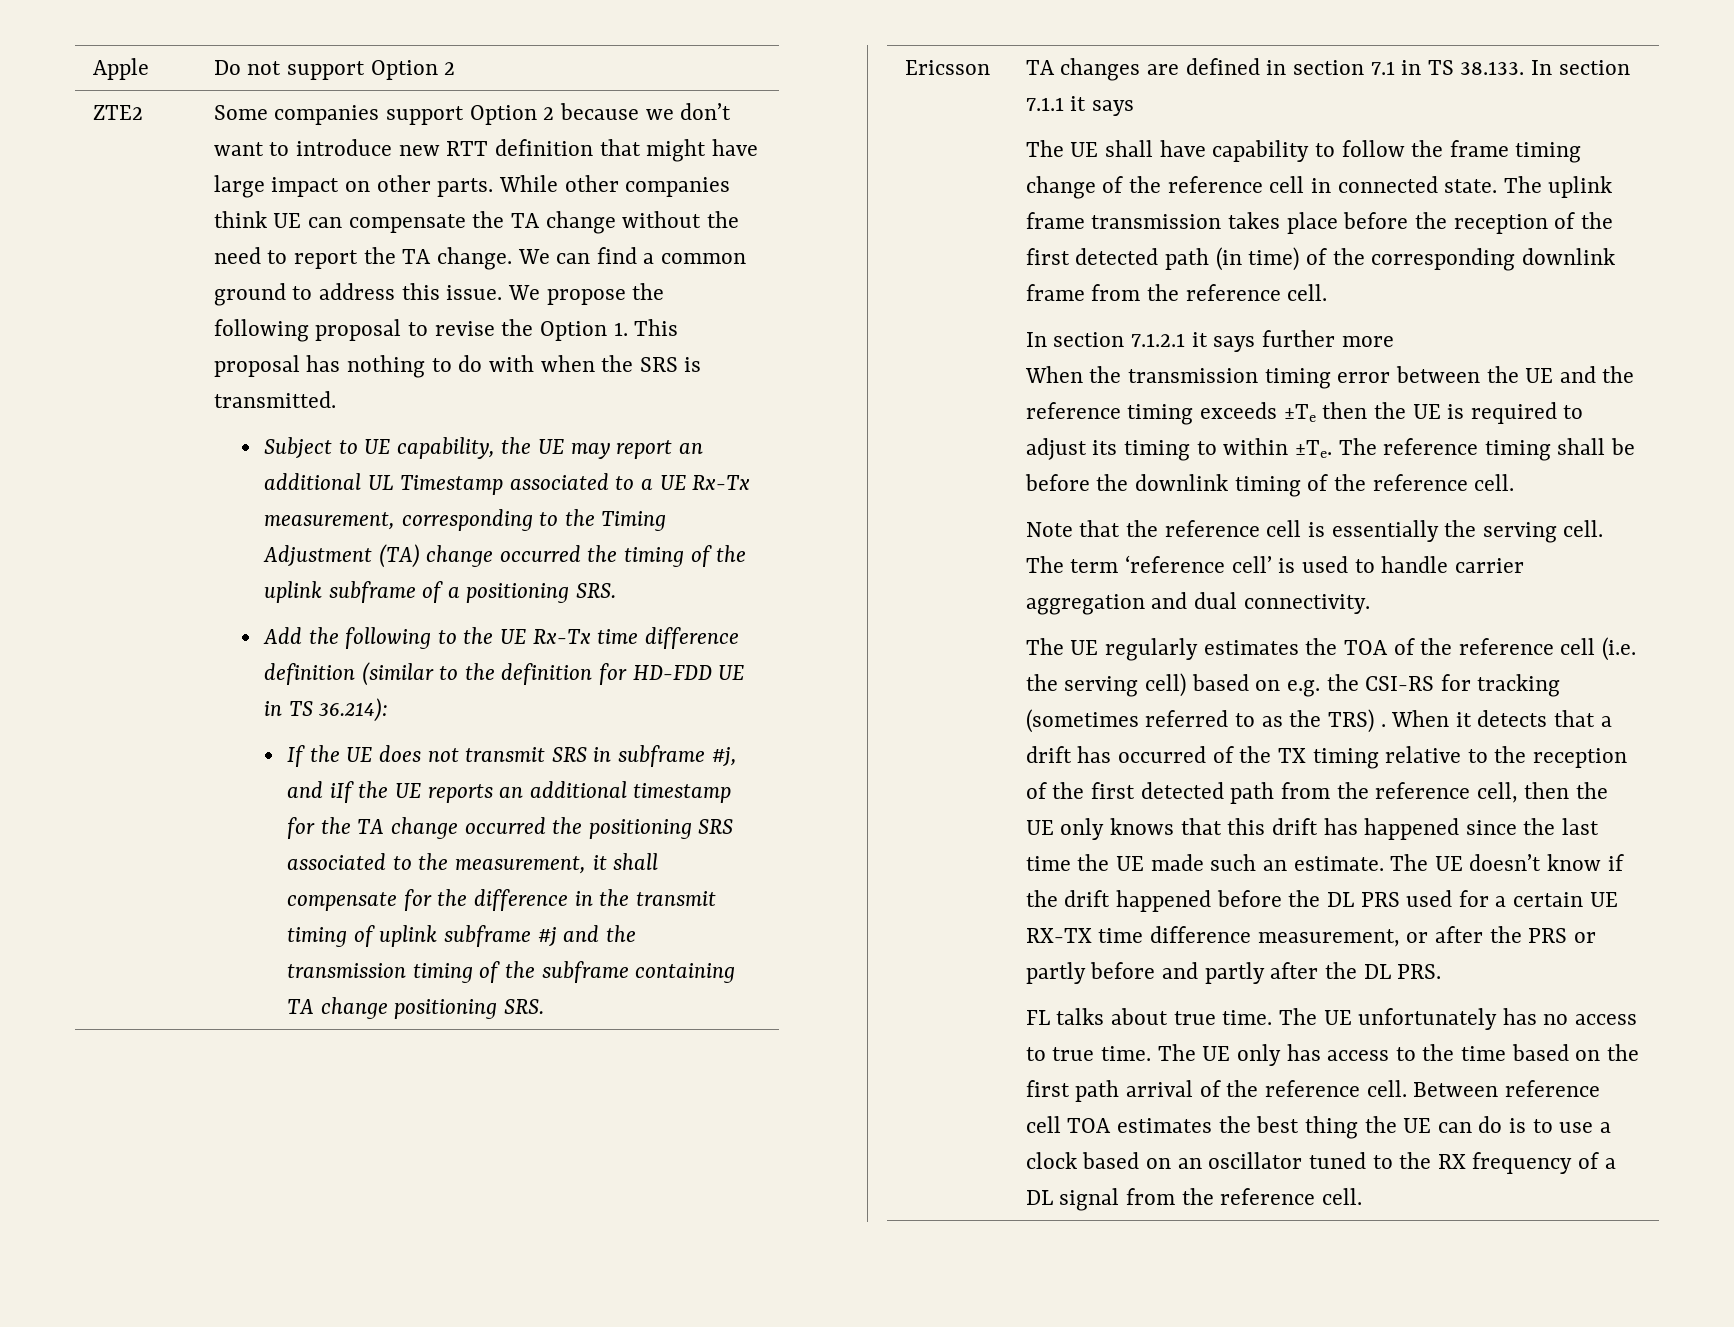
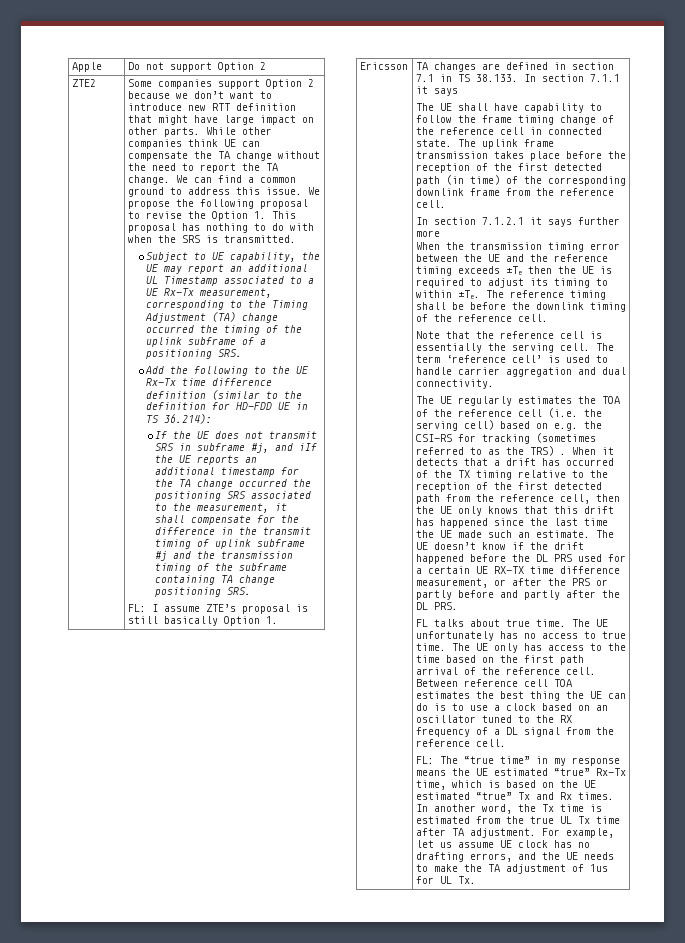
+ FL: I assume ZTE’s proposal is still basically Option 1.
+ FL: The “true time” in my response means the UE estimated “true” Rx-Tx time, which is based on the UE estimated “true” Tx and Rx times. In another word, the Tx time is estimated from the true UL Tx time after TA adjustment. For example, let us assume UE clock has no drafting errors, and the UE needs to make the TA adjustment of 1us for UL Tx.

